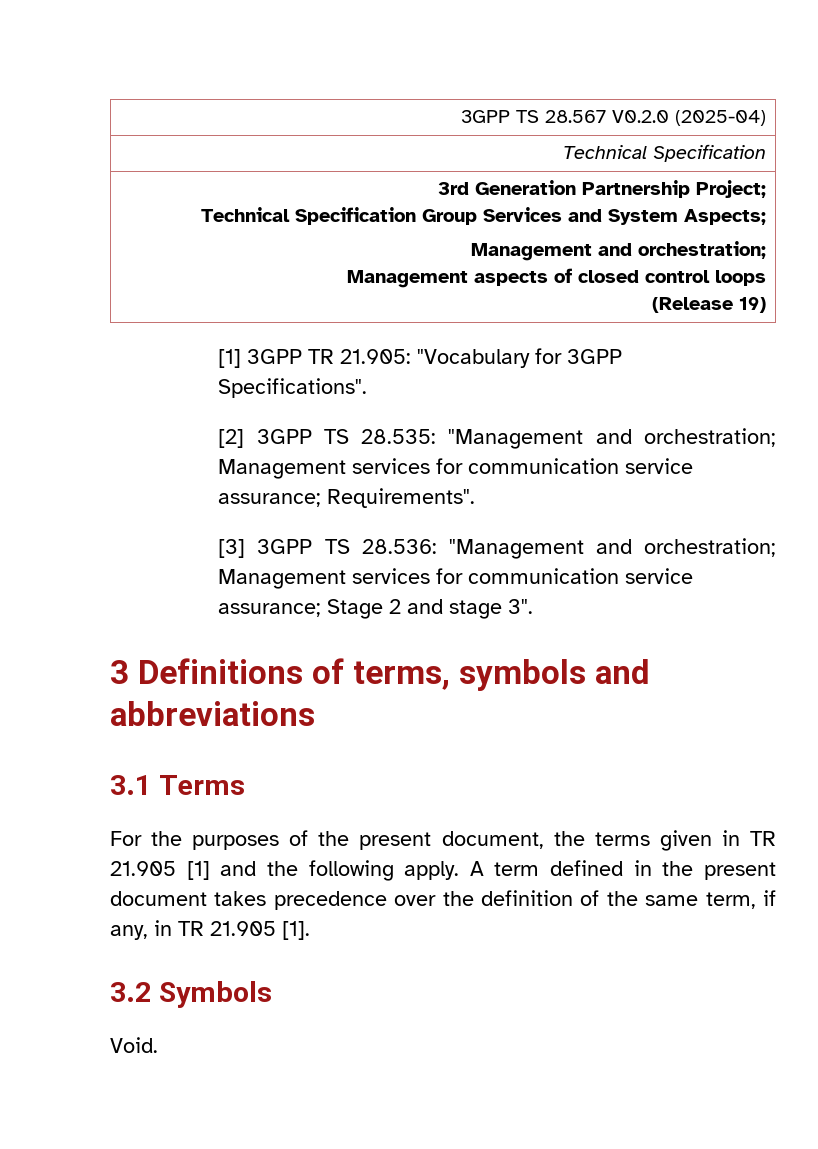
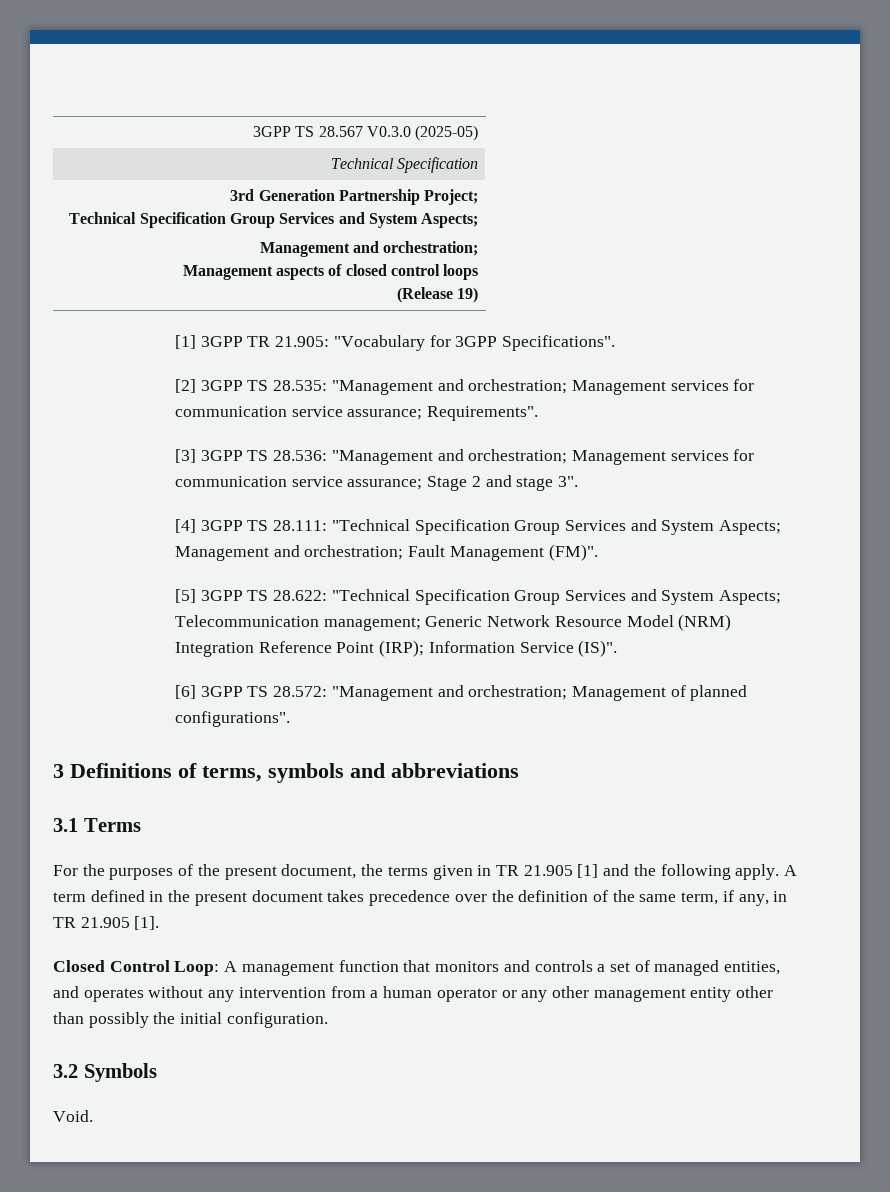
- 3GPP TS 28.567 V0.2.0 (2025-04)
+ 3GPP TS 28.567 V0.3.0 (2025-05)
+ [4] 3GPP TS 28.111: "Technical Specification Group Services and System Aspects; Management and orchestration; Fault Management (FM)".
+ [5] 3GPP TS 28.622: "Technical Specification Group Services and System Aspects; Telecommunication management; Generic Network Resource Model (NRM) Integration Reference Point (IRP); Information Service (IS)".
+ [6] 3GPP TS 28.572: "Management and orchestration; Management of planned configurations".
+ Closed Control Loop: A management function that monitors and controls a set of managed entities, and operates without any intervention from a human operator or any other management entity other than possibly the initial configuration.

